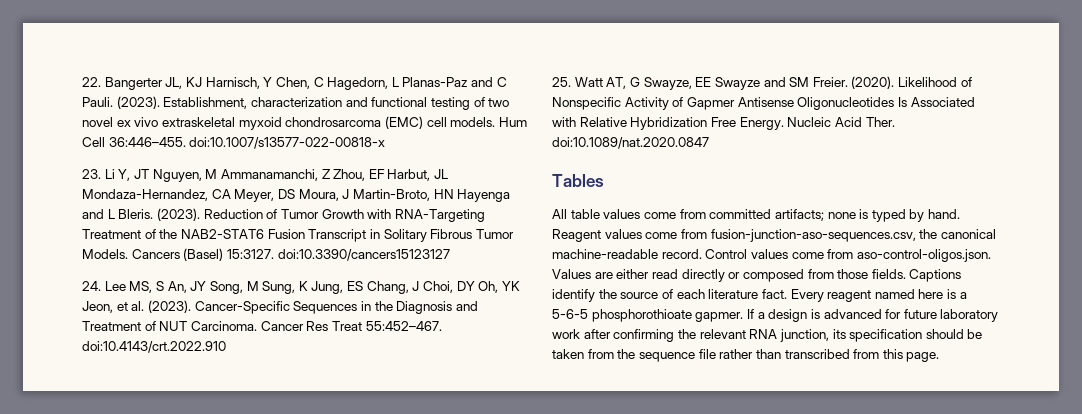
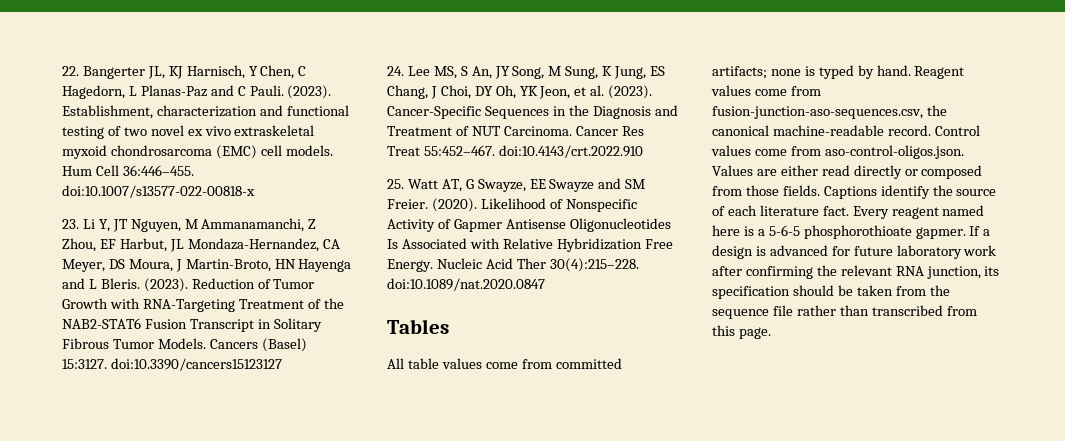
- Nucleic Acid Ther. doi:10.1089/nat.2020.0847
+ Nucleic Acid Ther 30(4):215–228. doi:10.1089/nat.2020.0847

